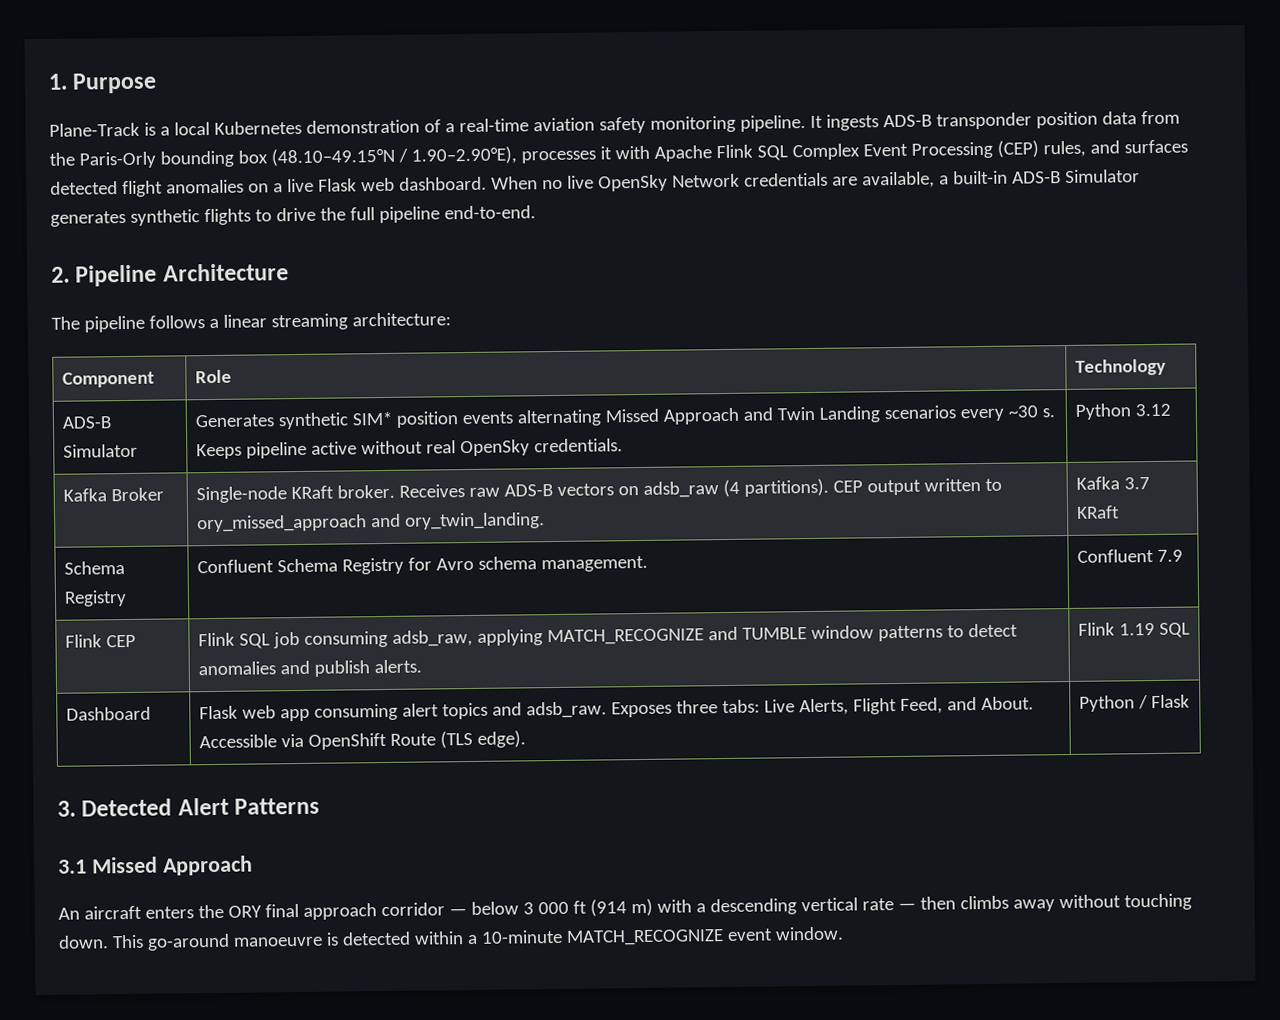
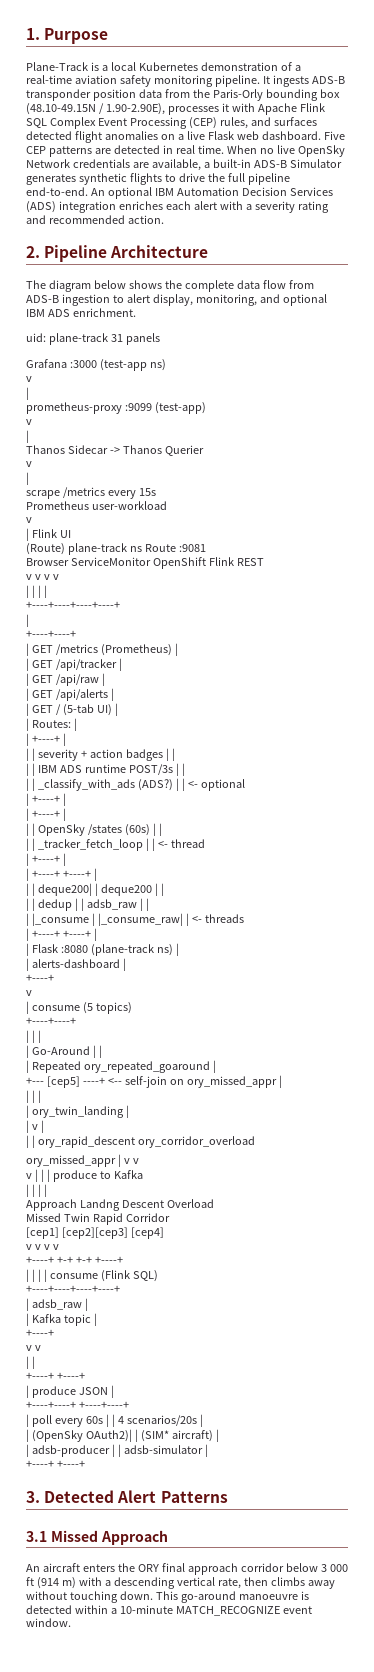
- It ingests ADS-B transponder position data from the Paris-Orly bounding box (48.10–49.15°N / 1.90–2.90°E), processes it with Apache Flink SQL Complex Event Processing (CEP) rules, and surfaces detected flight anomalies on a live Flask web dashboard.
+ It ingests ADS-B transponder position data from the Paris-Orly bounding box (48.10-49.15N / 1.90-2.90E), processes it with Apache Flink SQL Complex Event Processing (CEP) rules, and surfaces detected flight anomalies on a live Flask web dashboard.
+ Five CEP patterns are detected in real time.
- When no live OpenSky Network credentials are available, a built-in ADS-B Simulator generates synthetic flights to drive the full pipeline end-to-end.
+ When no live OpenSky Network credentials are available, a built-in ADS-B Simulator generates synthetic flights to drive the full pipeline end-to-end. An optional IBM Automation Decision Services (ADS) integration enriches each alert with a severity rating and recommended action.
  2. Pipeline Architecture
- The pipeline follows a linear streaming architecture:
- Component | Role | Technology
- ADS-B Simulator | Generates synthetic SIM* position events alternating Missed Approach and Twin Landing scenarios every ~30 s. Keeps pipeline active without real OpenSky credentials. | Python 3.12
- Kafka Broker | Single-node KRaft broker. Receives raw ADS-B vectors on adsb_raw (4 partitions). CEP output written to ory_missed_approach and ory_twin_landing. | Kafka 3.7 KRaft
- Schema Registry | Confluent Schema Registry for Avro schema management. | Confluent 7.9
- Flink CEP | Flink SQL job consuming adsb_raw, applying MATCH_RECOGNIZE and TUMBLE window patterns to detect anomalies and publish alerts. | Flink 1.19 SQL
- Dashboard | Flask web app consuming alert topics and adsb_raw. Exposes three tabs: Live Alerts, Flight Feed, and About. Accessible via OpenShift Route (TLS edge). | Python / Flask
+ The diagram below shows the complete data flow from ADS-B ingestion to alert display, monitoring, and optional IBM ADS enrichment.
+ uid: plane-track 31 panels
+ Grafana :3000 (test-app ns)
+ v
+ |
+ prometheus-proxy :9099 (test-app)
+ v
+ |
+ Thanos Sidecar -> Thanos Querier
+ v
+ |
+ scrape /metrics every 15s
+ Prometheus user-workload
+ v
+ | Flink UI
+ (Route) plane-track ns Route :9081
+ Browser ServiceMonitor OpenShift Flink REST
+ v v v v
+ | | | |
+ +----+----+----+----+
+ |
+ +----+----+
+ | GET /metrics (Prometheus) |
+ | GET /api/tracker |
+ | GET /api/raw |
+ | GET /api/alerts |
+ | GET / (5-tab UI) |
+ | Routes: |
+ | +----+ |
+ | | severity + action badges | |
+ | | IBM ADS runtime POST/3s | |
+ | | _classify_with_ads (ADS?) | | <- optional
+ | +----+ |
+ | +----+ |
+ | | OpenSky /states (60s) | |
+ | | _tracker_fetch_loop | | <- thread
+ | +----+ |
+ | +----+ +----+ |
+ | | deque200| | deque200 | |
+ | | dedup | | adsb_raw | |
+ | |_consume | |_consume_raw| | <- threads
+ | +----+ +----+ |
+ | Flask :8080 (plane-track ns) |
+ | alerts-dashboard |
+ +----+
+ v
+ | consume (5 topics)
+ +----+----+
+ | | |
+ | Go-Around | |
+ | Repeated ory_repeated_goaround |
+ +--- [cep5] ----+ <-- self-join on ory_missed_appr |
+ | | |
+ | ory_twin_landing |
+ | v |
+ | | ory_rapid_descent ory_corridor_overload
+ ory_missed_appr | v v
+ v | | | produce to Kafka
+ | | | |
+ Approach Landng Descent Overload
+ Missed Twin Rapid Corridor
+ [cep1] [cep2][cep3] [cep4]
+ v v v v
+ +----+ +-+ +-+ +----+
+ | | | | consume (Flink SQL)
+ +----+----+----+----+
+ | adsb_raw |
+ | Kafka topic |
+ +----+
+ v v
+ | |
+ +----+ +----+
+ | produce JSON |
+ +----+----+ +----+----+
+ | poll every 60s | | 4 scenarios/20s |
+ | (OpenSky OAuth2)| | (SIM* aircraft) |
+ | adsb-producer | | adsb-simulator |
+ +----+ +----+
- An aircraft enters the ORY final approach corridor — below 3 000 ft (914 m) with a descending vertical rate — then climbs away without touching down.
+ An aircraft enters the ORY final approach corridor below 3 000 ft (914 m) with a descending vertical rate, then climbs away without touching down.

